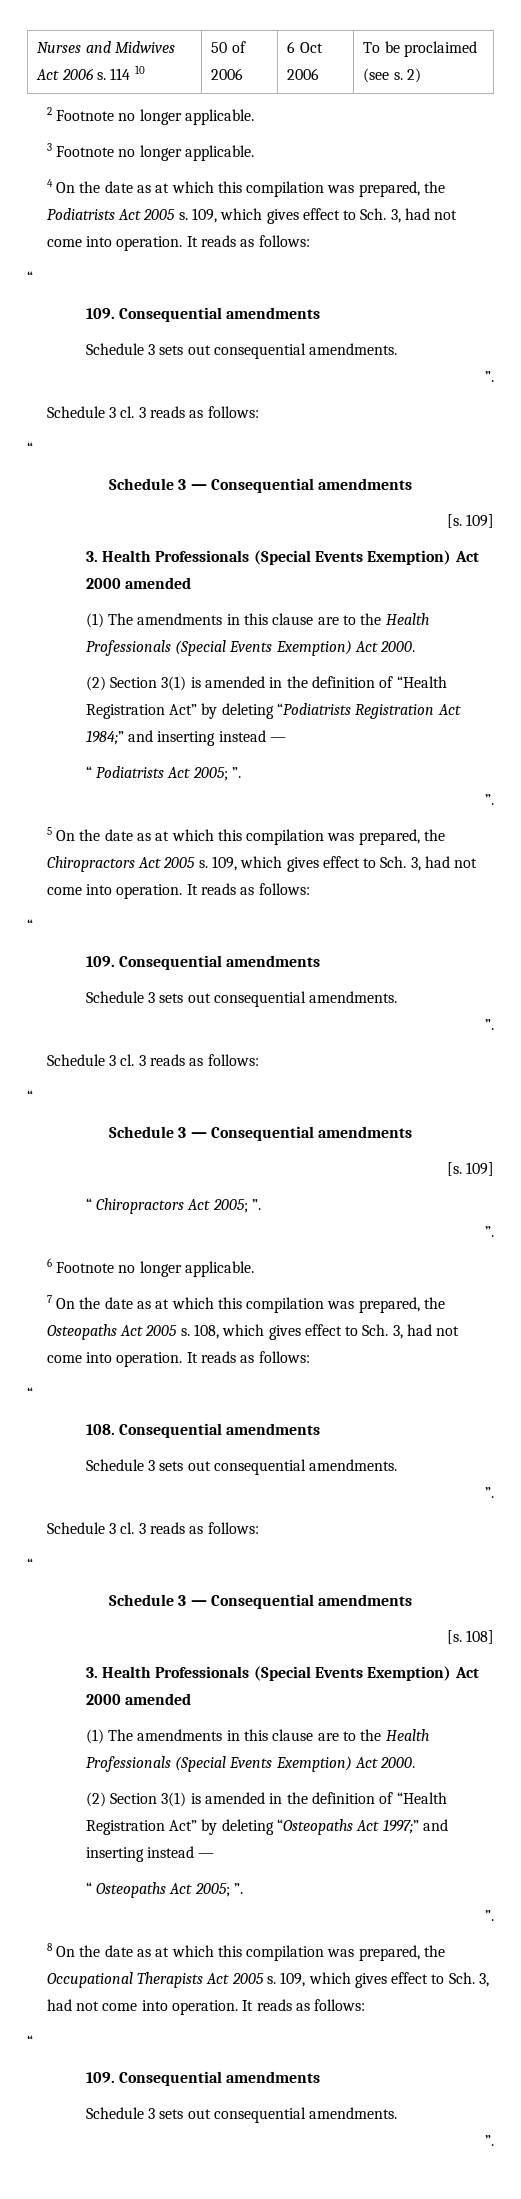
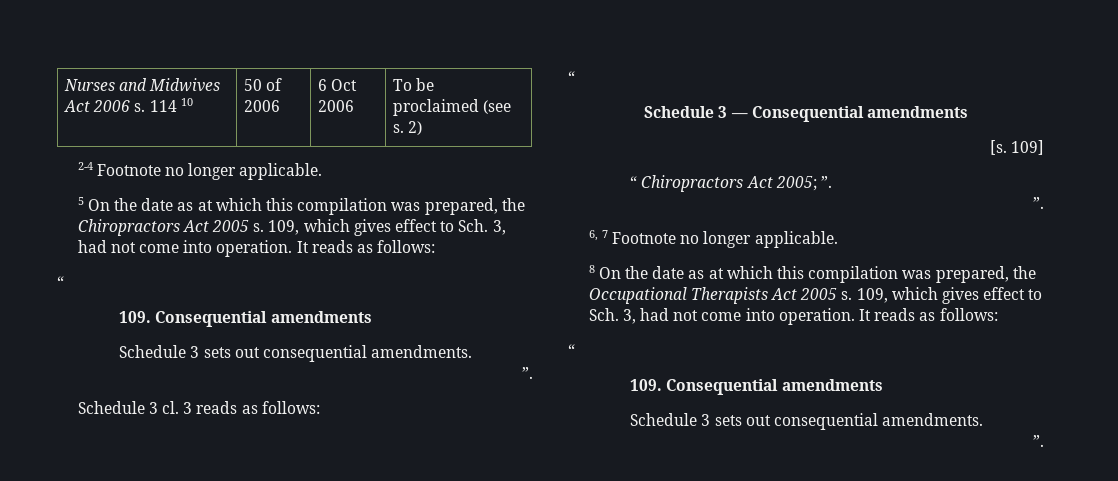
- 2 Footnote no longer applicable.
- 3 Footnote no longer applicable.
- 4 On the date as at which this compilation was prepared, the Podiatrists Act 2005 s. 109, which gives effect to Sch. 3, had not come into operation. It reads as follows:
- “
- 109. Consequential amendments
- Schedule 3 sets out consequential amendments.
- ”.
- Schedule 3 cl. 3 reads as follows:
- “
- Schedule 3 — Consequential amendments
- [s. 109]
- 3. Health Professionals (Special Events Exemption) Act 2000 amended
- (1) The amendments in this clause are to the Health Professionals (Special Events Exemption) Act 2000.
- (2) Section 3(1) is amended in the definition of “Health Registration Act” by deleting “Podiatrists Registration Act 1984;” and inserting instead —
- “ Podiatrists Act 2005; ”.
- ”.
+ 2-4 Footnote no longer applicable.
- 6 Footnote no longer applicable.
- 7 On the date as at which this compilation was prepared, the Osteopaths Act 2005 s. 108, which gives effect to Sch. 3, had not come into operation. It reads as follows:
- “
- 108. Consequential amendments
- Schedule 3 sets out consequential amendments.
- ”.
- Schedule 3 cl. 3 reads as follows:
- “
- Schedule 3 — Consequential amendments
- [s. 108]
- 3. Health Professionals (Special Events Exemption) Act 2000 amended
- (1) The amendments in this clause are to the Health Professionals (Special Events Exemption) Act 2000.
- (2) Section 3(1) is amended in the definition of “Health Registration Act” by deleting “Osteopaths Act 1997;” and inserting instead —
- “ Osteopaths Act 2005; ”.
- ”.
+ 6, 7 Footnote no longer applicable.

